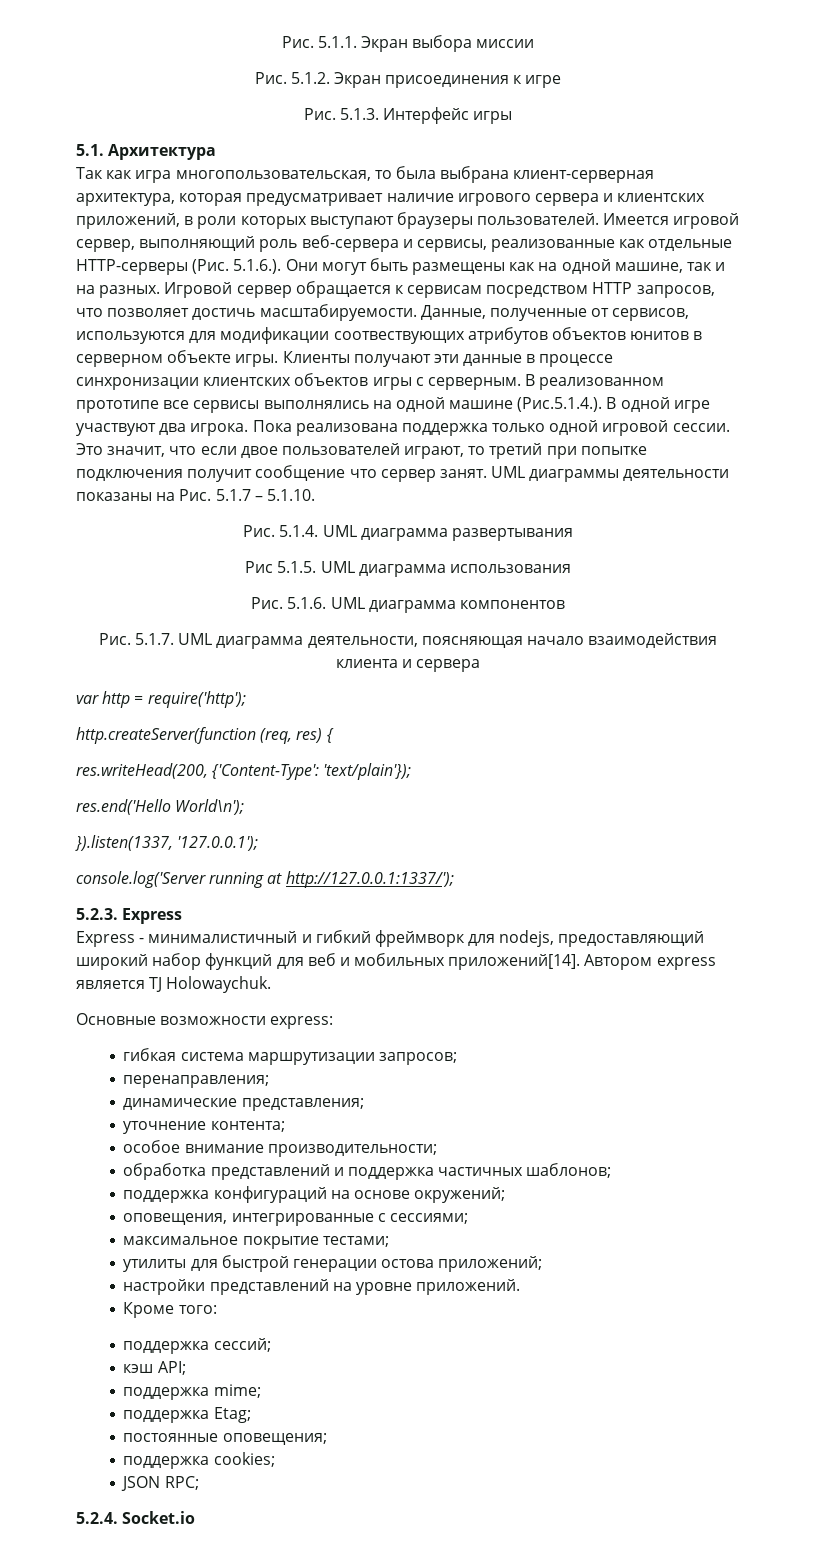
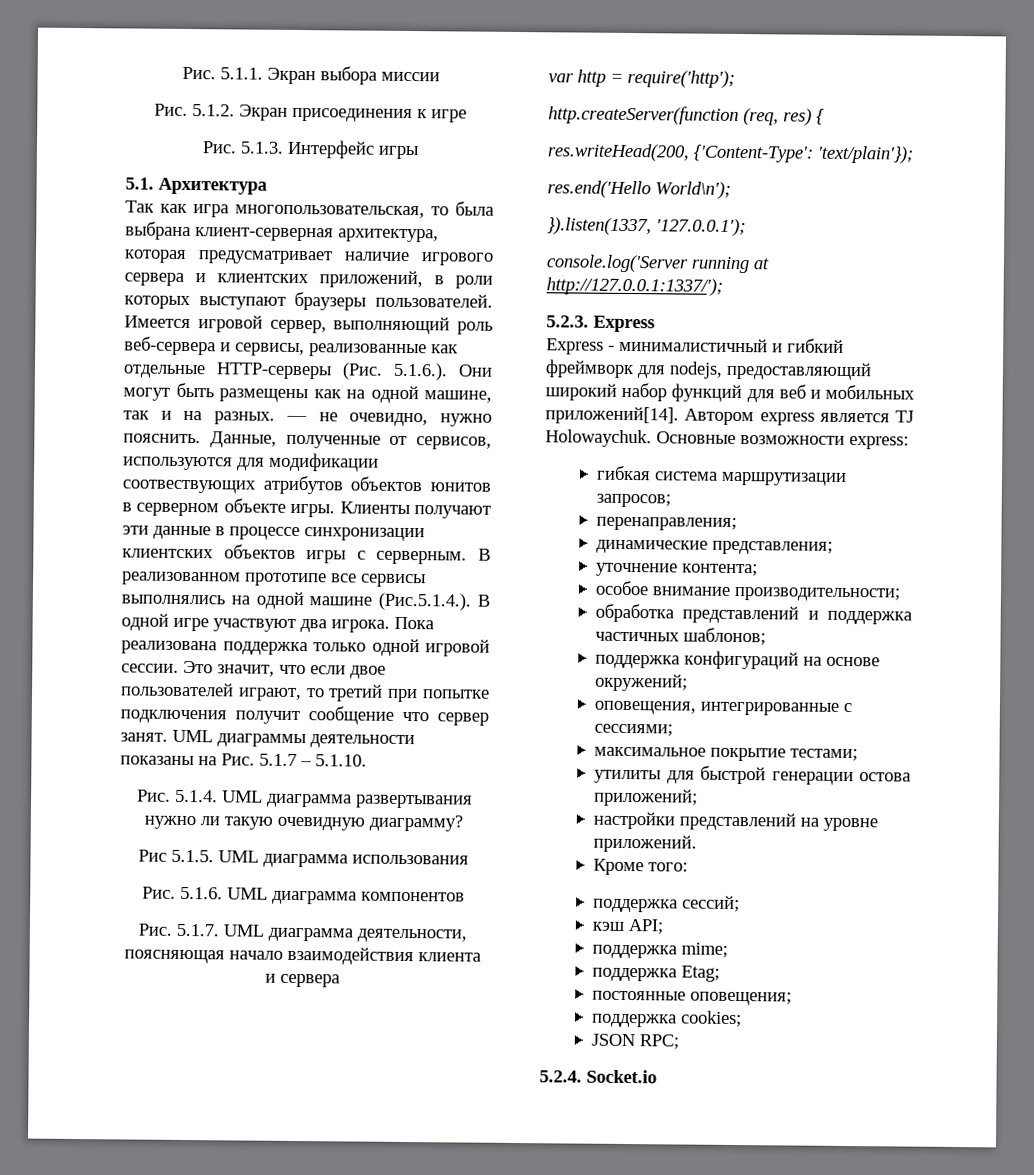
- Игровой сервер обращается к сервисам посредством HTTP запросов, что позволяет достичь масштабируемости.
+ — не очевидно, нужно пояснить.
- Рис. 5.1.4. UML диаграмма развертывания
+ Рис. 5.1.4. UML диаграмма развертывания нужно ли такую очевидную диаграмму?
- Автором express является TJ Holowaychuk.
- Основные возможности express:
+ Автором express является TJ Holowaychuk. Основные возможности express:

